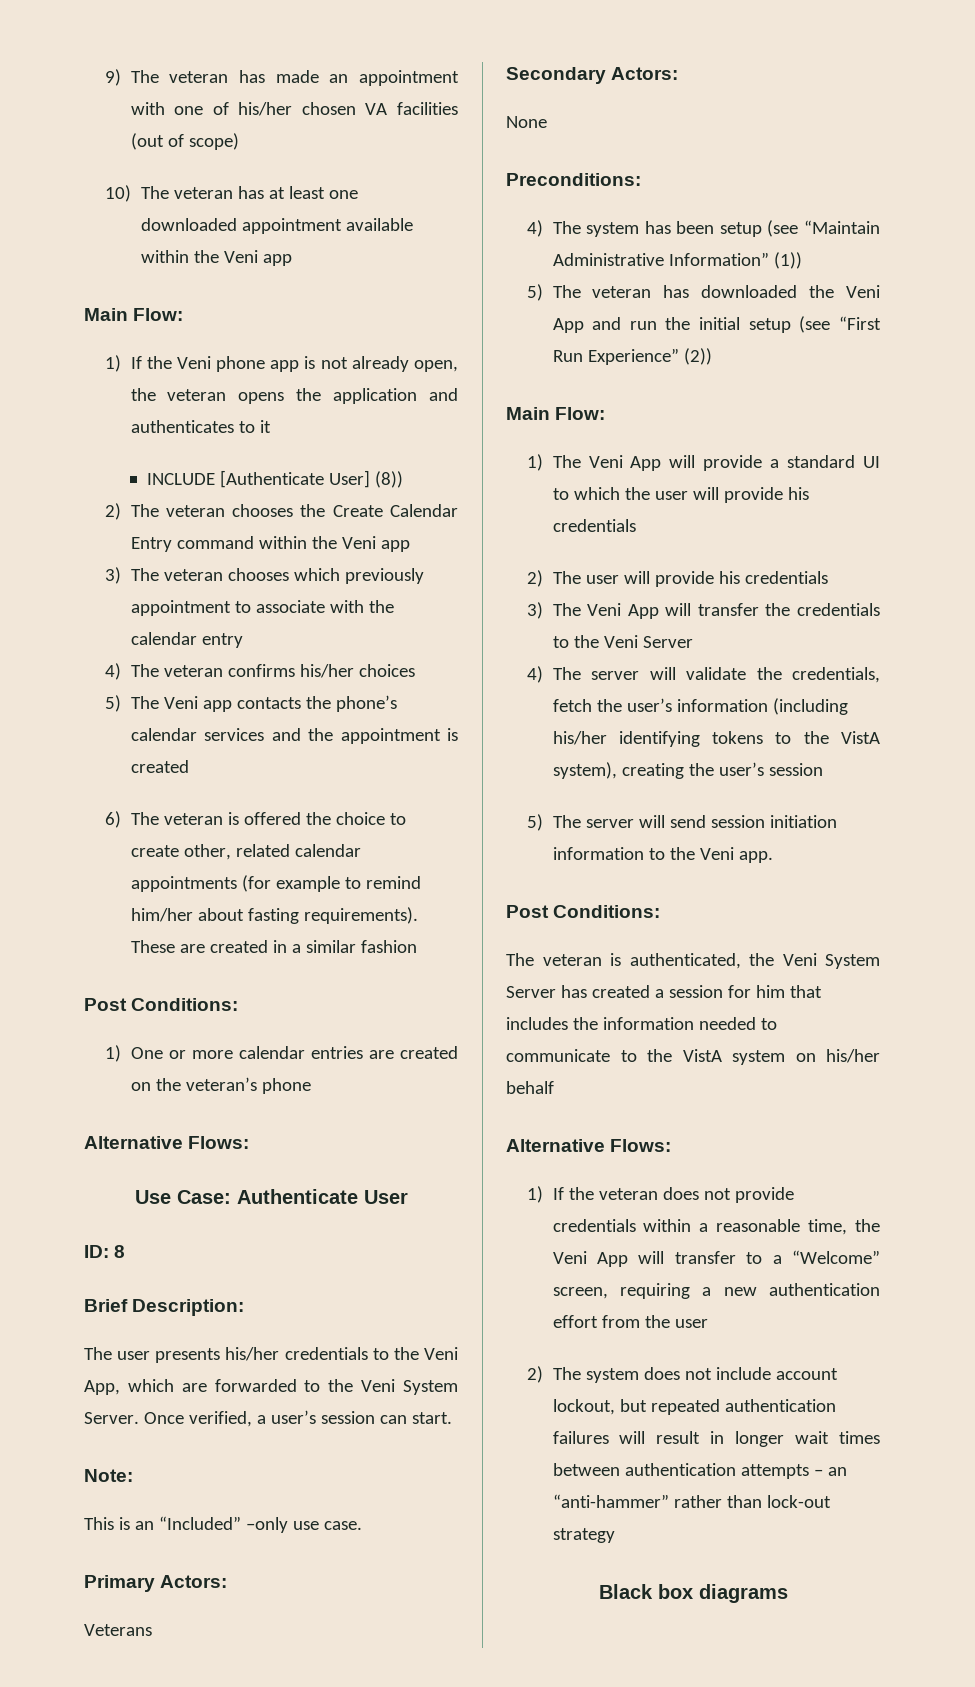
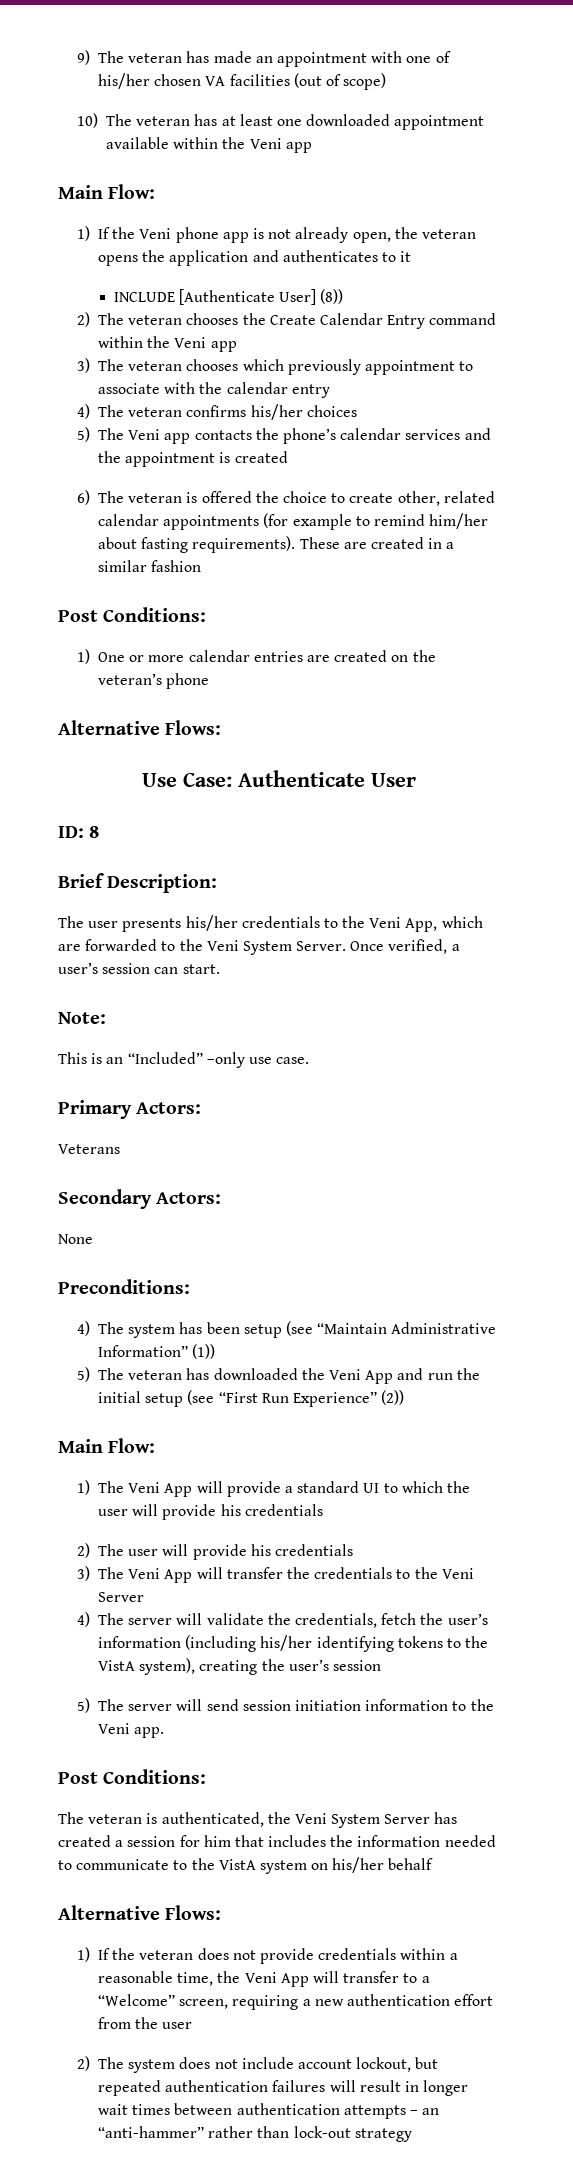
- Black box diagrams

